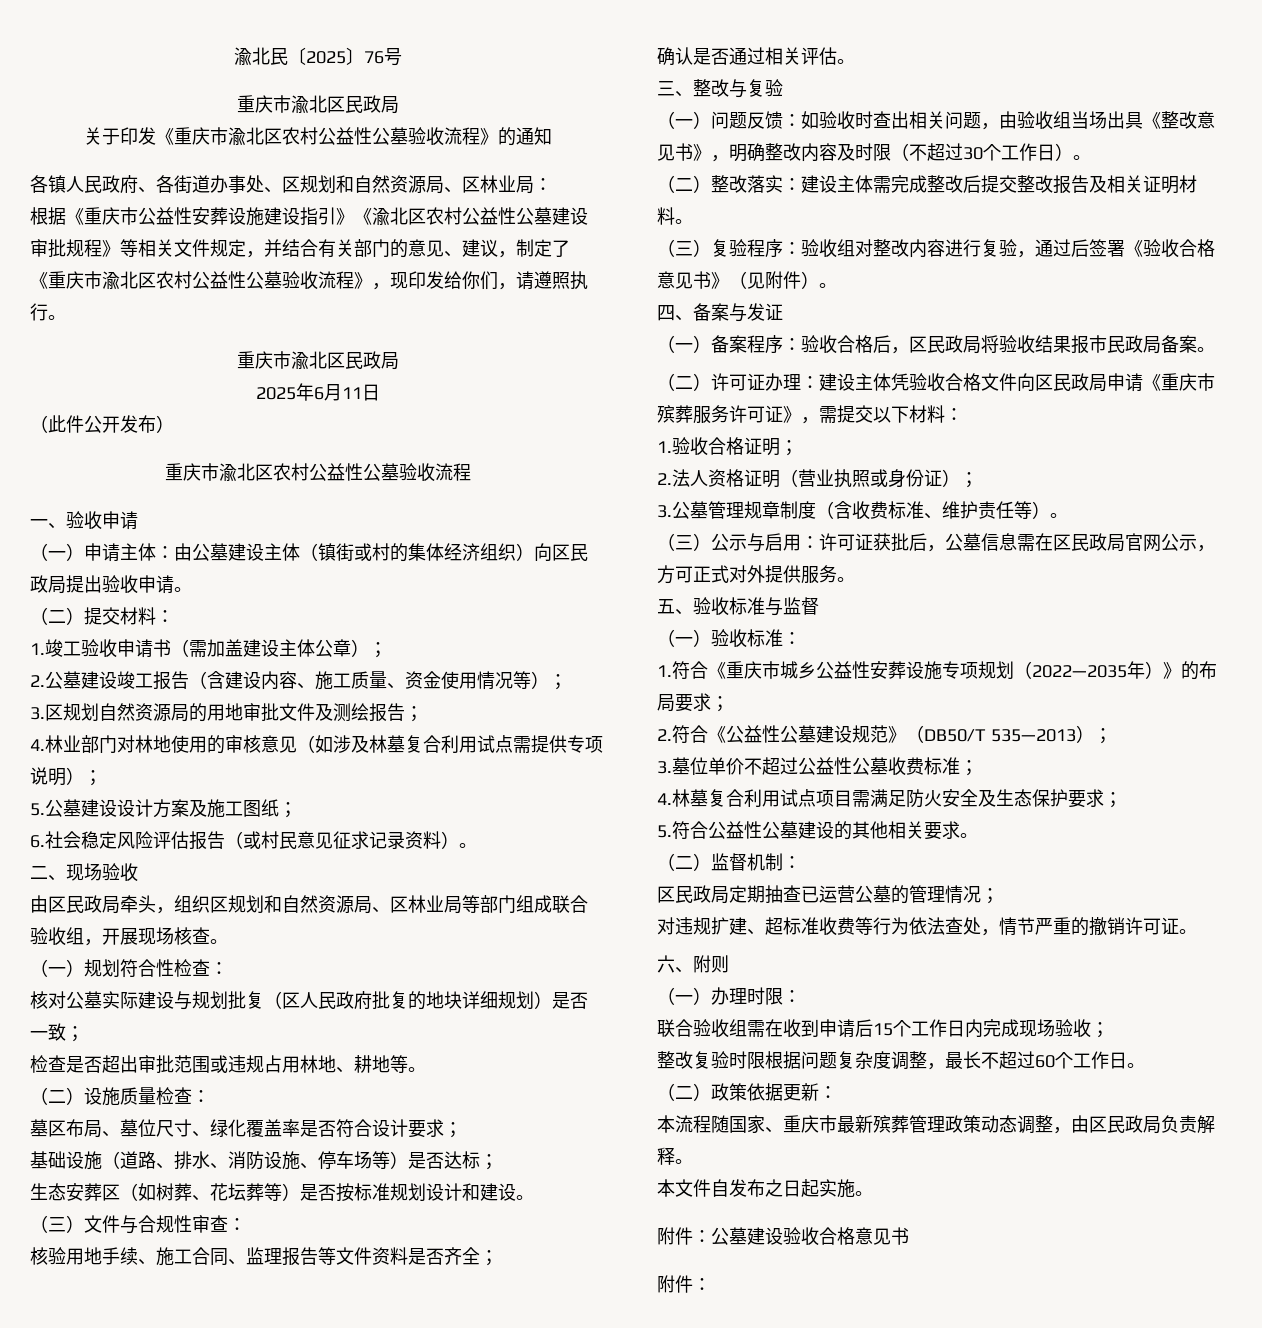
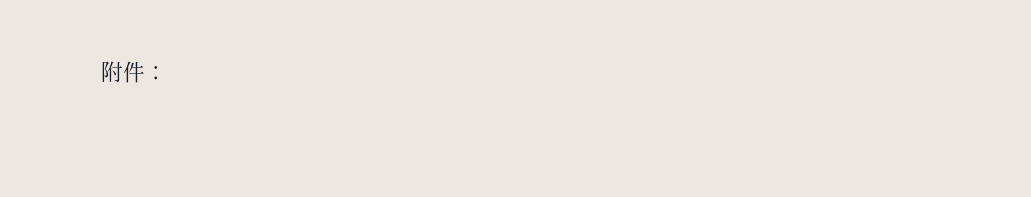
- 渝北民〔2025〕76号
- 重庆市渝北区民政局
- 关于印发《重庆市渝北区农村公益性公墓验收流程》的通知
- 各镇人民政府、各街道办事处、区规划和自然资源局、区林业局：
- 根据《重庆市公益性安葬设施建设指引》《渝北区农村公益性公墓建设审批规程》等相关文件规定，并结合有关部门的意见、建议，制定了《重庆市渝北区农村公益性公墓验收流程》，现印发给你们，请遵照执行。
- 重庆市渝北区民政局
- 2025年6月11日
- （此件公开发布）
- 重庆市渝北区农村公益性公墓验收流程
- 一、验收申请
- （一）申请主体：由公墓建设主体（镇街或村的集体经济组织）向区民政局提出验收申请。
- （二）提交材料：
- 1.竣工验收申请书（需加盖建设主体公章）；
- 2.公墓建设竣工报告（含建设内容、施工质量、资金使用情况等）；
- 3.区规划自然资源局的用地审批文件及测绘报告；
- 4.林业部门对林地使用的审核意见（如涉及林墓复合利用试点需提供专项说明）；
- 5.公墓建设设计方案及施工图纸；
- 6.社会稳定风险评估报告（或村民意见征求记录资料）。
- 二、现场验收
- 由区民政局牵头，组织区规划和自然资源局、区林业局等部门组成联合验收组，开展现场核查。
- （一）规划符合性检查：
- 核对公墓实际建设与规划批复（区人民政府批复的地块详细规划）是否一致；
- 检查是否超出审批范围或违规占用林地、耕地等。
- （二）设施质量检查：
- 墓区布局、墓位尺寸、绿化覆盖率是否符合设计要求；
- 基础设施（道路、排水、消防设施、停车场等）是否达标；
- 生态安葬区（如树葬、花坛葬等）是否按标准规划设计和建设。
- （三）文件与合规性审查：
- 核验用地手续、施工合同、监理报告等文件资料是否齐全；
- 确认是否通过相关评估。
- 三、整改与复验
- （一）问题反馈：如验收时查出相关问题，由验收组当场出具《整改意见书》，明确整改内容及时限（不超过30个工作日）。
- （二）整改落实：建设主体需完成整改后提交整改报告及相关证明材料。
- （三）复验程序：验收组对整改内容进行复验，通过后签署《验收合格意见书》（见附件）。
- 四、备案与发证
- （一）备案程序：验收合格后，区民政局将验收结果报市民政局备案。
- （二）许可证办理：建设主体凭验收合格文件向区民政局申请《重庆市殡葬服务许可证》，需提交以下材料：
- 1.验收合格证明；
- 2.法人资格证明（营业执照或身份证）；
- 3.公墓管理规章制度（含收费标准、维护责任等）。
- （三）公示与启用：许可证获批后，公墓信息需在区民政局官网公示，方可正式对外提供服务。
- 五、验收标准与监督
- （一）验收标准：
- 1.符合《重庆市城乡公益性安葬设施专项规划（2022—2035年）》的布局要求；
- 2.符合《公益性公墓建设规范》（DB50/T 535—2013）；
- 3.墓位单价不超过公益性公墓收费标准；
- 4.林墓复合利用试点项目需满足防火安全及生态保护要求；
- 5.符合公益性公墓建设的其他相关要求。
- （二）监督机制：
- 区民政局定期抽查已运营公墓的管理情况；
- 对违规扩建、超标准收费等行为依法查处，情节严重的撤销许可证。
- 六、附则
- （一）办理时限：
- 联合验收组需在收到申请后15个工作日内完成现场验收；
- 整改复验时限根据问题复杂度调整，最长不超过60个工作日。
- （二）政策依据更新：
- 本流程随国家、重庆市最新殡葬管理政策动态调整，由区民政局负责解释。
- 本文件自发布之日起实施。
- 附件：公墓建设验收合格意见书

